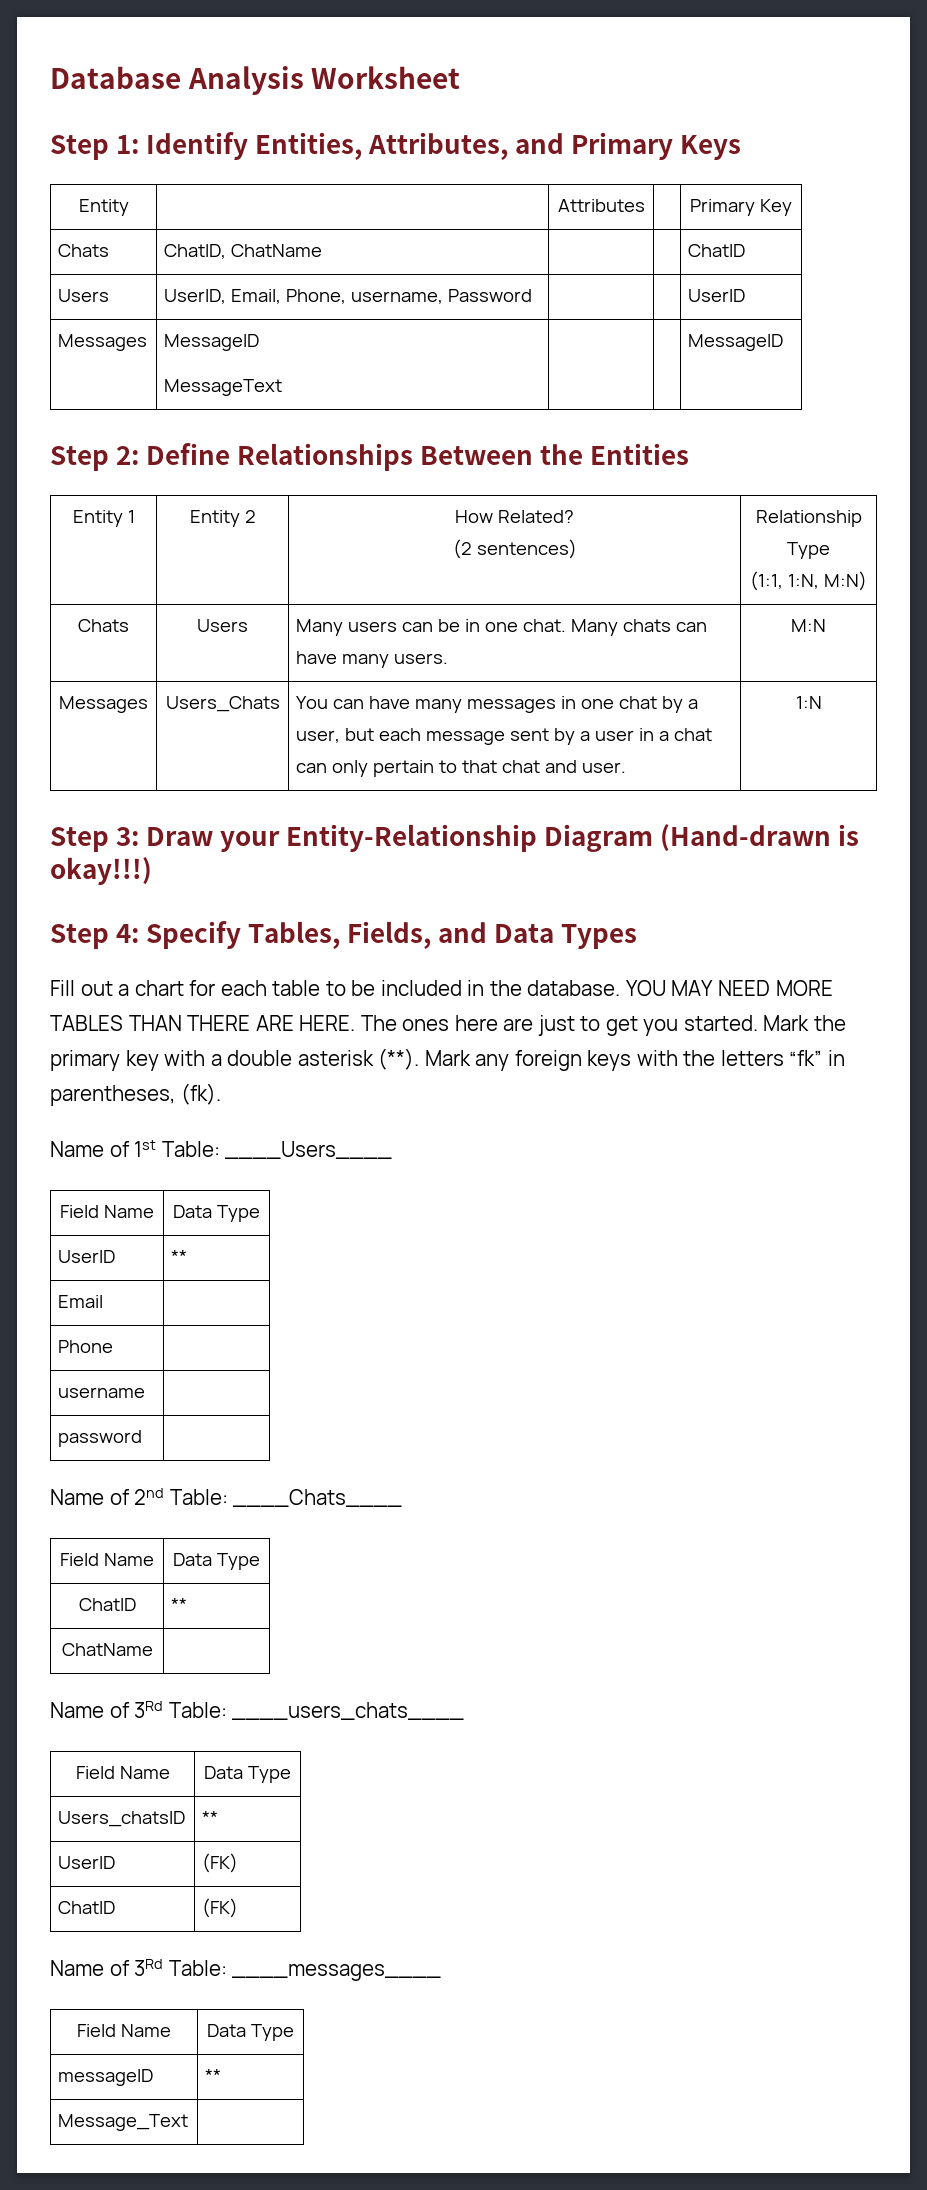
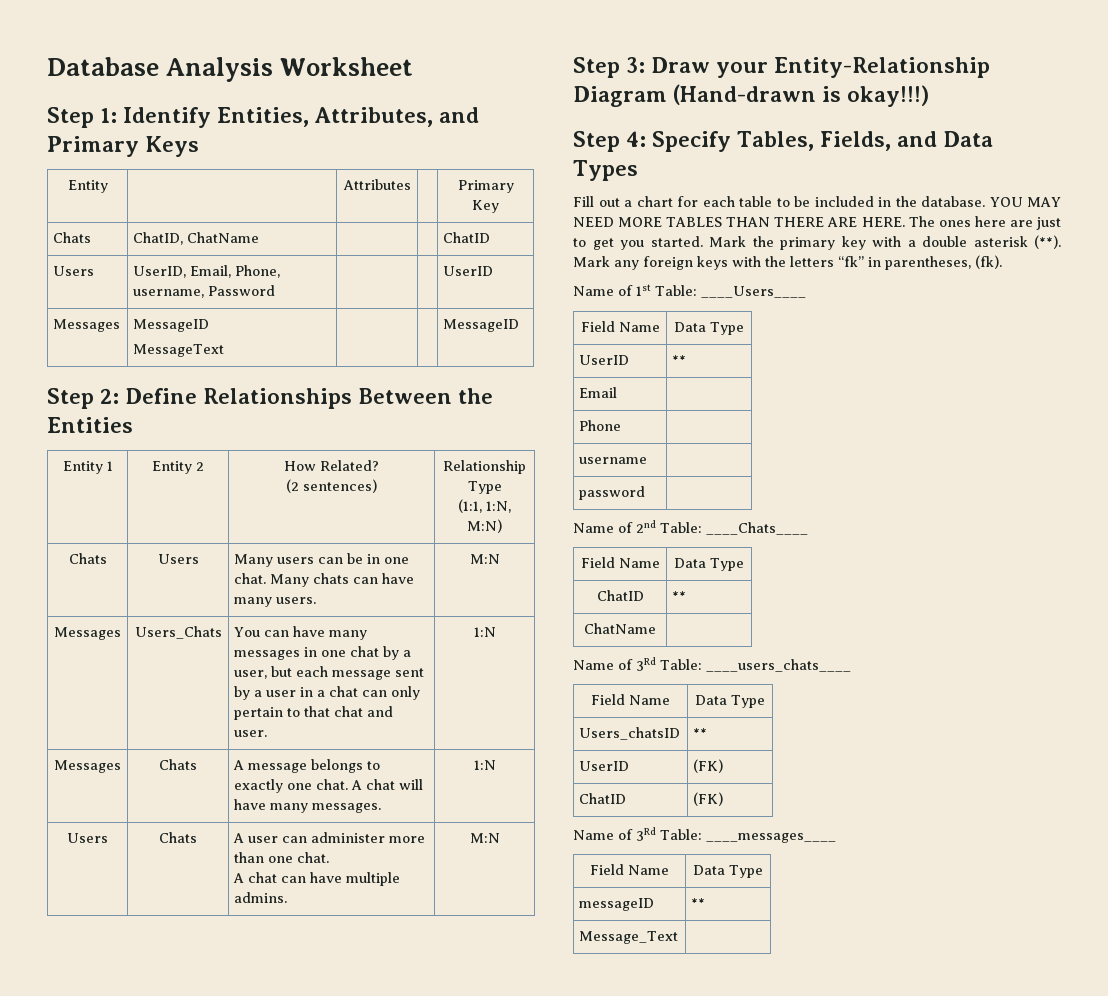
+ Messages | Chats | A message belongs to exactly one chat. A chat will have many messages. | 1:N
+ Users | Chats | A user can administer more than one chat.
+ A chat can have multiple admins. | M:N

